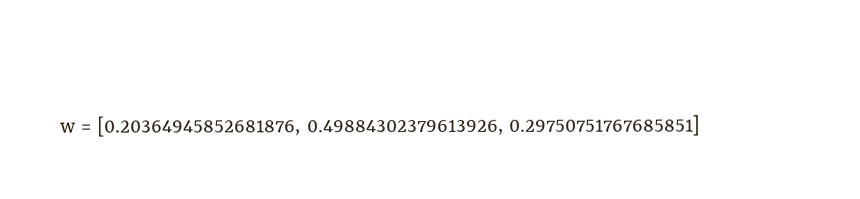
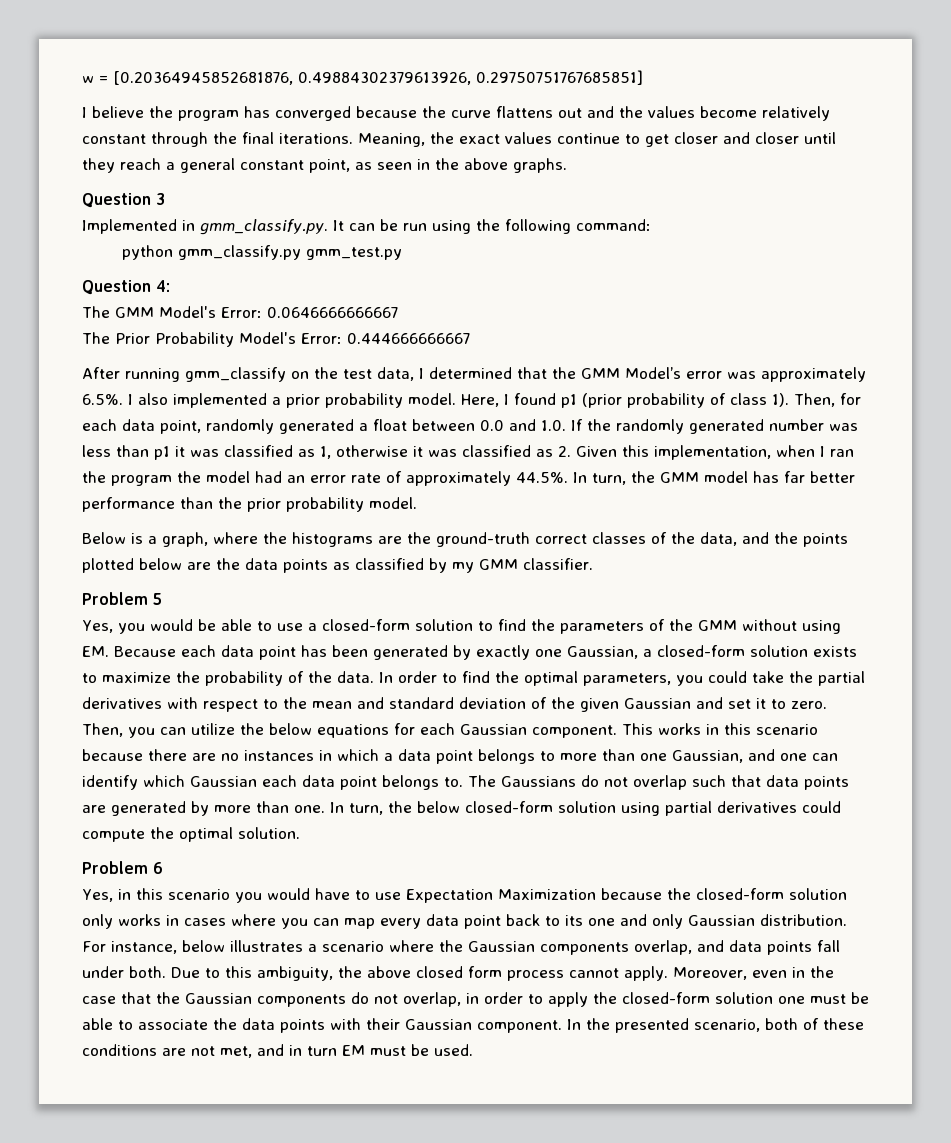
+ I believe the program has converged because the curve flattens out and the values become relatively constant through the final iterations. Meaning, the exact values continue to get closer and closer until they reach a general constant point, as seen in the above graphs.
+ Question 3
+ Implemented in gmm_classify.py. It can be run using the following command:
+ python gmm_classify.py gmm_test.py
+ Question 4:
+ The GMM Model's Error: 0.0646666666667
+ The Prior Probability Model's Error: 0.444666666667
+ After running gmm_classify on the test data, I determined that the GMM Model’s error was approximately 6.5%. I also implemented a prior probability model. Here, I found p1 (prior probability of class 1). Then, for each data point, randomly generated a float between 0.0 and 1.0. If the randomly generated number was less than p1 it was classified as 1, otherwise it was classified as 2. Given this implementation, when I ran the program the model had an error rate of approximately 44.5%. In turn, the GMM model has far better performance than the prior probability model.
+ Below is a graph, where the histograms are the ground-truth correct classes of the data, and the points plotted below are the data points as classified by my GMM classifier.
+ Problem 5
+ Yes, you would be able to use a closed-form solution to find the parameters of the GMM without using EM. Because each data point has been generated by exactly one Gaussian, a closed-form solution exists to maximize the probability of the data. In order to find the optimal parameters, you could take the partial derivatives with respect to the mean and standard deviation of the given Gaussian and set it to zero. Then, you can utilize the below equations for each Gaussian component. This works in this scenario because there are no instances in which a data point belongs to more than one Gaussian, and one can identify which Gaussian each data point belongs to. The Gaussians do not overlap such that data points are generated by more than one. In turn, the below closed-form solution using partial derivatives could compute the optimal solution.
+ Problem 6
+ Yes, in this scenario you would have to use Expectation Maximization because the closed-form solution only works in cases where you can map every data point back to its one and only Gaussian distribution. For instance, below illustrates a scenario where the Gaussian components overlap, and data points fall under both. Due to this ambiguity, the above closed form process cannot apply. Moreover, even in the case that the Gaussian components do not overlap, in order to apply the closed-form solution one must be able to associate the data points with their Gaussian component. In the presented scenario, both of these conditions are not met, and in turn EM must be used.

